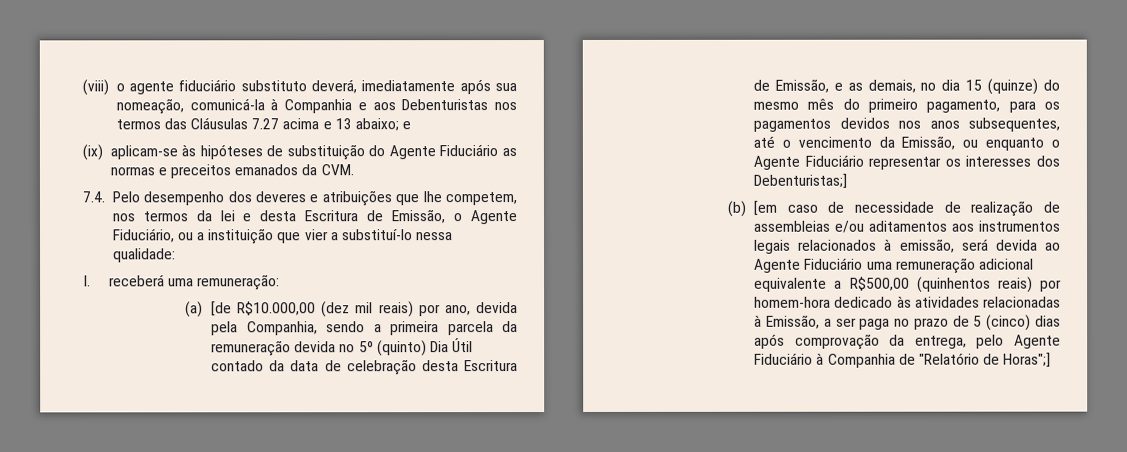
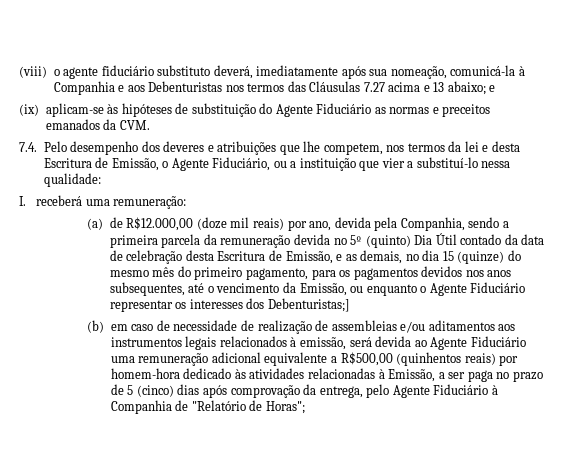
- (a) [de R$10.000,00 (dez mil reais) por ano, devida pela Companhia, sendo a primeira parcela da remuneração devida no 5º (quinto) Dia Útil contado da data de celebração desta Escritura de Emissão, e as demais, no dia 15 (quinze) do mesmo mês do primeiro pagamento, para os pagamentos devidos nos anos subsequentes, até o vencimento da Emissão, ou enquanto o Agente Fiduciário representar os interesses dos Debenturistas;]
+ (a) de R$12.000,00 (doze mil reais) por ano, devida pela Companhia, sendo a primeira parcela da remuneração devida no 5º (quinto) Dia Útil contado da data de celebração desta Escritura de Emissão, e as demais, no dia 15 (quinze) do mesmo mês do primeiro pagamento, para os pagamentos devidos nos anos subsequentes, até o vencimento da Emissão, ou enquanto o Agente Fiduciário representar os interesses dos Debenturistas;]
- (b) [em caso de necessidade de realização de assembleias e/ou aditamentos aos instrumentos legais relacionados à emissão, será devida ao Agente Fiduciário uma remuneração adicional equivalente a R$500,00 (quinhentos reais) por homem-hora dedicado às atividades relacionadas à Emissão, a ser paga no prazo de 5 (cinco) dias após comprovação da entrega, pelo Agente Fiduciário à Companhia de "Relatório de Horas";]
+ (b) em caso de necessidade de realização de assembleias e/ou aditamentos aos instrumentos legais relacionados à emissão, será devida ao Agente Fiduciário uma remuneração adicional equivalente a R$500,00 (quinhentos reais) por homem-hora dedicado às atividades relacionadas à Emissão, a ser paga no prazo de 5 (cinco) dias após comprovação da entrega, pelo Agente Fiduciário à Companhia de "Relatório de Horas";

